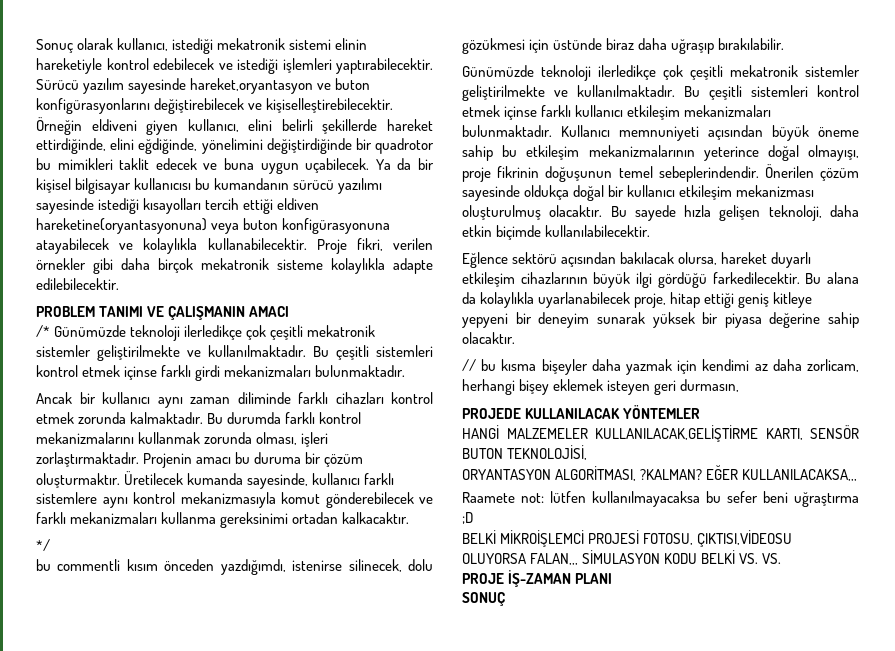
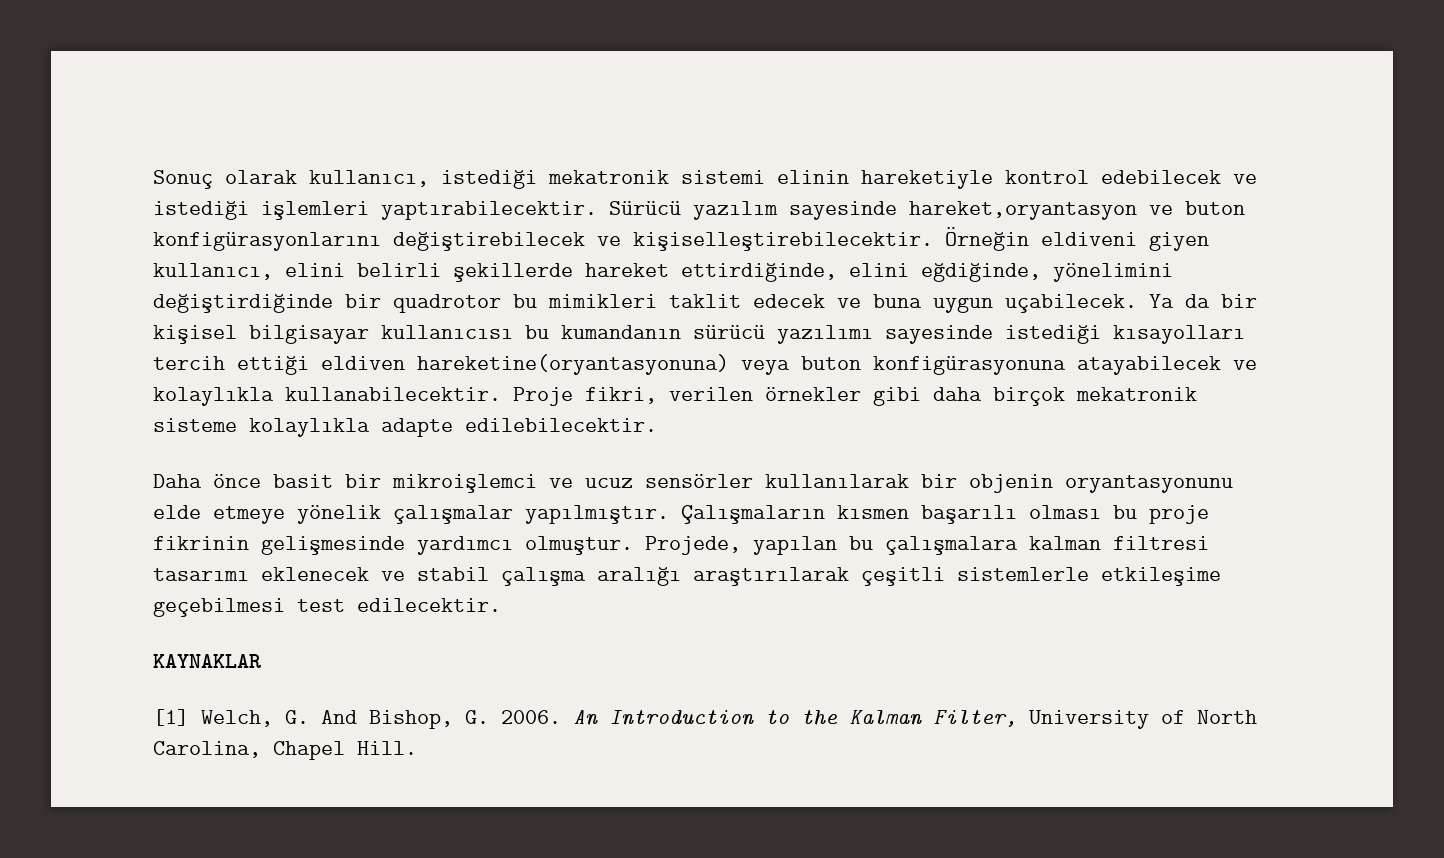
- PROBLEM TANIMI VE ÇALIŞMANIN AMACI
- /* Günümüzde teknoloji ilerledikçe çok çeşitli mekatronik sistemler geliştirilmekte ve kullanılmaktadır. Bu çeşitli sistemleri kontrol etmek içinse farklı girdi mekanizmaları bulunmaktadır.
- Ancak bir kullanıcı aynı zaman diliminde farklı cihazları kontrol etmek zorunda kalmaktadır. Bu durumda farklı kontrol mekanizmalarını kullanmak zorunda olması, işleri zorlaştırmaktadır. Projenin amacı bu duruma bir çözüm oluşturmaktır. Üretilecek kumanda sayesinde, kullanıcı farklı sistemlere aynı kontrol mekanizmasıyla komut gönderebilecek ve farklı mekanizmaları kullanma gereksinimi ortadan kalkacaktır.
- */
- bu commentli kısım önceden yazdığımdı, istenirse silinecek, dolu gözükmesi için üstünde biraz daha uğraşıp bırakılabilir.
- Günümüzde teknoloji ilerledikçe çok çeşitli mekatronik sistemler geliştirilmekte ve kullanılmaktadır. Bu çeşitli sistemleri kontrol etmek içinse farklı kullanıcı etkileşim mekanizmaları bulunmaktadır. Kullanıcı memnuniyeti açısından büyük öneme sahip bu etkileşim mekanizmalarının yeterince doğal olmayışı, proje fikrinin doğuşunun temel sebeplerindendir. Önerilen çözüm sayesinde oldukça doğal bir kullanıcı etkileşim mekanizması oluşturulmuş olacaktır. Bu sayede hızla gelişen teknoloji, daha etkin biçimde kullanılabilecektir.
- Eğlence sektörü açısından bakılacak olursa, hareket duyarlı etkileşim cihazlarının büyük ilgi gördüğü farkedilecektir. Bu alana da kolaylıkla uyarlanabilecek proje, hitap ettiği geniş kitleye yepyeni bir deneyim sunarak yüksek bir piyasa değerine sahip olacaktır.
- // bu kısma bişeyler daha yazmak için kendimi az daha zorlicam, herhangi bişey eklemek isteyen geri durmasın,
- PROJEDE KULLANILACAK YÖNTEMLER
- HANGİ MALZEMELER KULLANILACAK,GELİŞTİRME KARTI, SENSÖR BUTON TEKNOLOJİSİ,
- ORYANTASYON ALGORİTMASI, ?KALMAN? EĞER KULLANILACAKSA,,,
- Raamete not: lütfen kullanılmayacaksa bu sefer beni uğraştırma ;D
- BELKİ MİKROİŞLEMCİ PROJESİ FOTOSU, ÇIKTISI,VİDEOSU OLUYORSA FALAN,,, SİMULASYON KODU BELKİ VS. VS.
- PROJE İŞ-ZAMAN PLANI
- SONUÇ
+ Daha önce basit bir mikroişlemci ve ucuz sensörler kullanılarak bir objenin oryantasyonunu elde etmeye yönelik çalışmalar yapılmıştır. Çalışmaların kısmen başarılı olması bu proje fikrinin gelişmesinde yardımcı olmuştur. Projede, yapılan bu çalışmalara kalman filtresi tasarımı eklenecek ve stabil çalışma aralığı araştırılarak çeşitli sistemlerle etkileşime geçebilmesi test edilecektir.
+ KAYNAKLAR
+ [1] Welch, G. And Bishop, G. 2006. An Introduction to the Kalman Filter, University of North Carolina, Chapel Hill.

